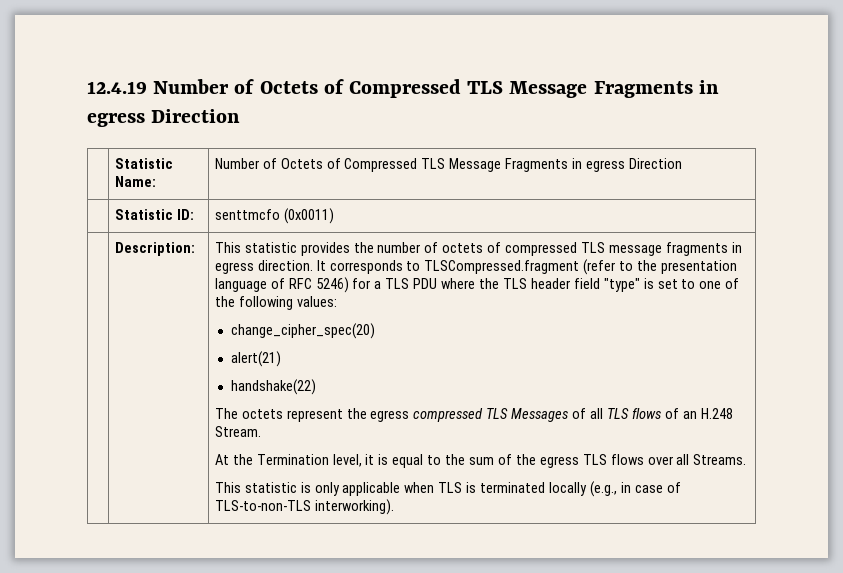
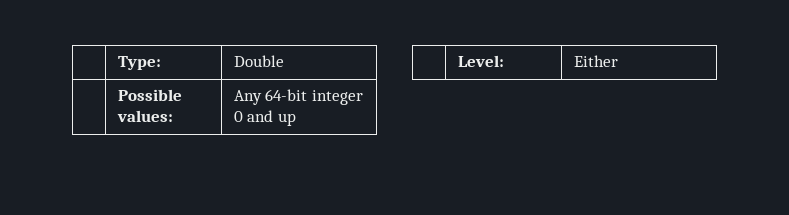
- 12.4.19 Number of Octets of Compressed TLS Message Fragments in egress Direction
- | Statistic Name: | Number of Octets of Compressed TLS Message Fragments in egress Direction
- | Statistic ID: | senttmcfo (0x0011)
- | Description: | This statistic provides the number of octets of compressed TLS message fragments in egress direction. It corresponds to TLSCompressed.fragment (refer to the presentation language of RFC 5246) for a TLS PDU where the TLS header field "type" is set to one of the following values:
- change_cipher_spec(20)
- alert(21)
- handshake(22)
- The octets represent the egress compressed TLS Messages of all TLS flows of an H.248 Stream.
- At the Termination level, it is equal to the sum of the egress TLS flows over all Streams.
- This statistic is only applicable when TLS is terminated locally (e.g., in case of TLS-to-non-TLS interworking).
+ | Type: | Double
+ | Possible values: | Any 64-bit integer 0 and up
+ | Level: | Either

